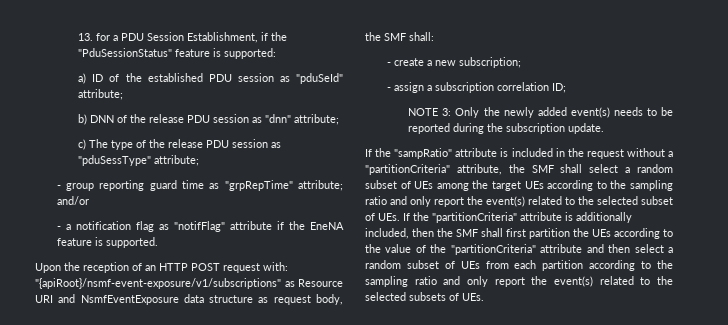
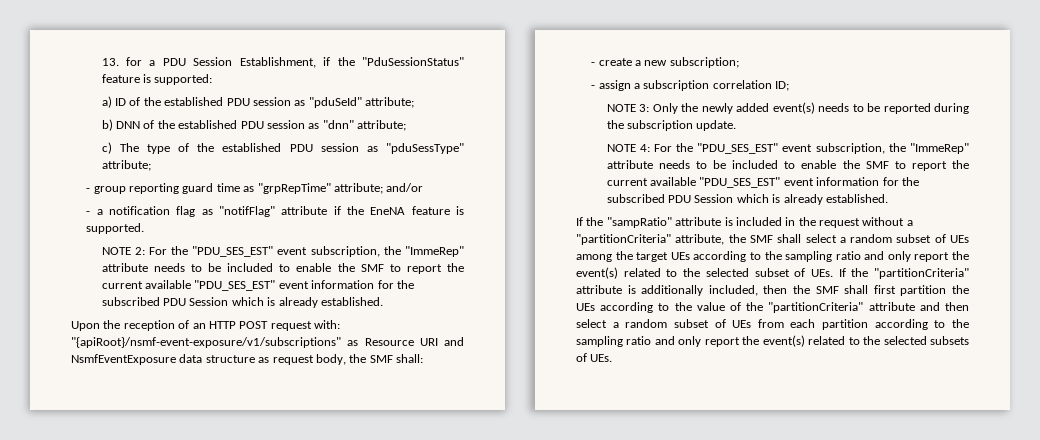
- b) DNN of the release PDU session as "dnn" attribute;
+ b) DNN of the established PDU session as "dnn" attribute;
- c) The type of the release PDU session as "pduSessType" attribute;
+ c) The type of the established PDU session as "pduSessType" attribute;
+ NOTE 2: For the "PDU_SES_EST" event subscription, the "ImmeRep" attribute needs to be included to enable the SMF to report the current available "PDU_SES_EST" event information for the subscribed PDU Session which is already established.
+ NOTE 4: For the "PDU_SES_EST" event subscription, the "ImmeRep" attribute needs to be included to enable the SMF to report the current available "PDU_SES_EST" event information for the subscribed PDU Session which is already established.

